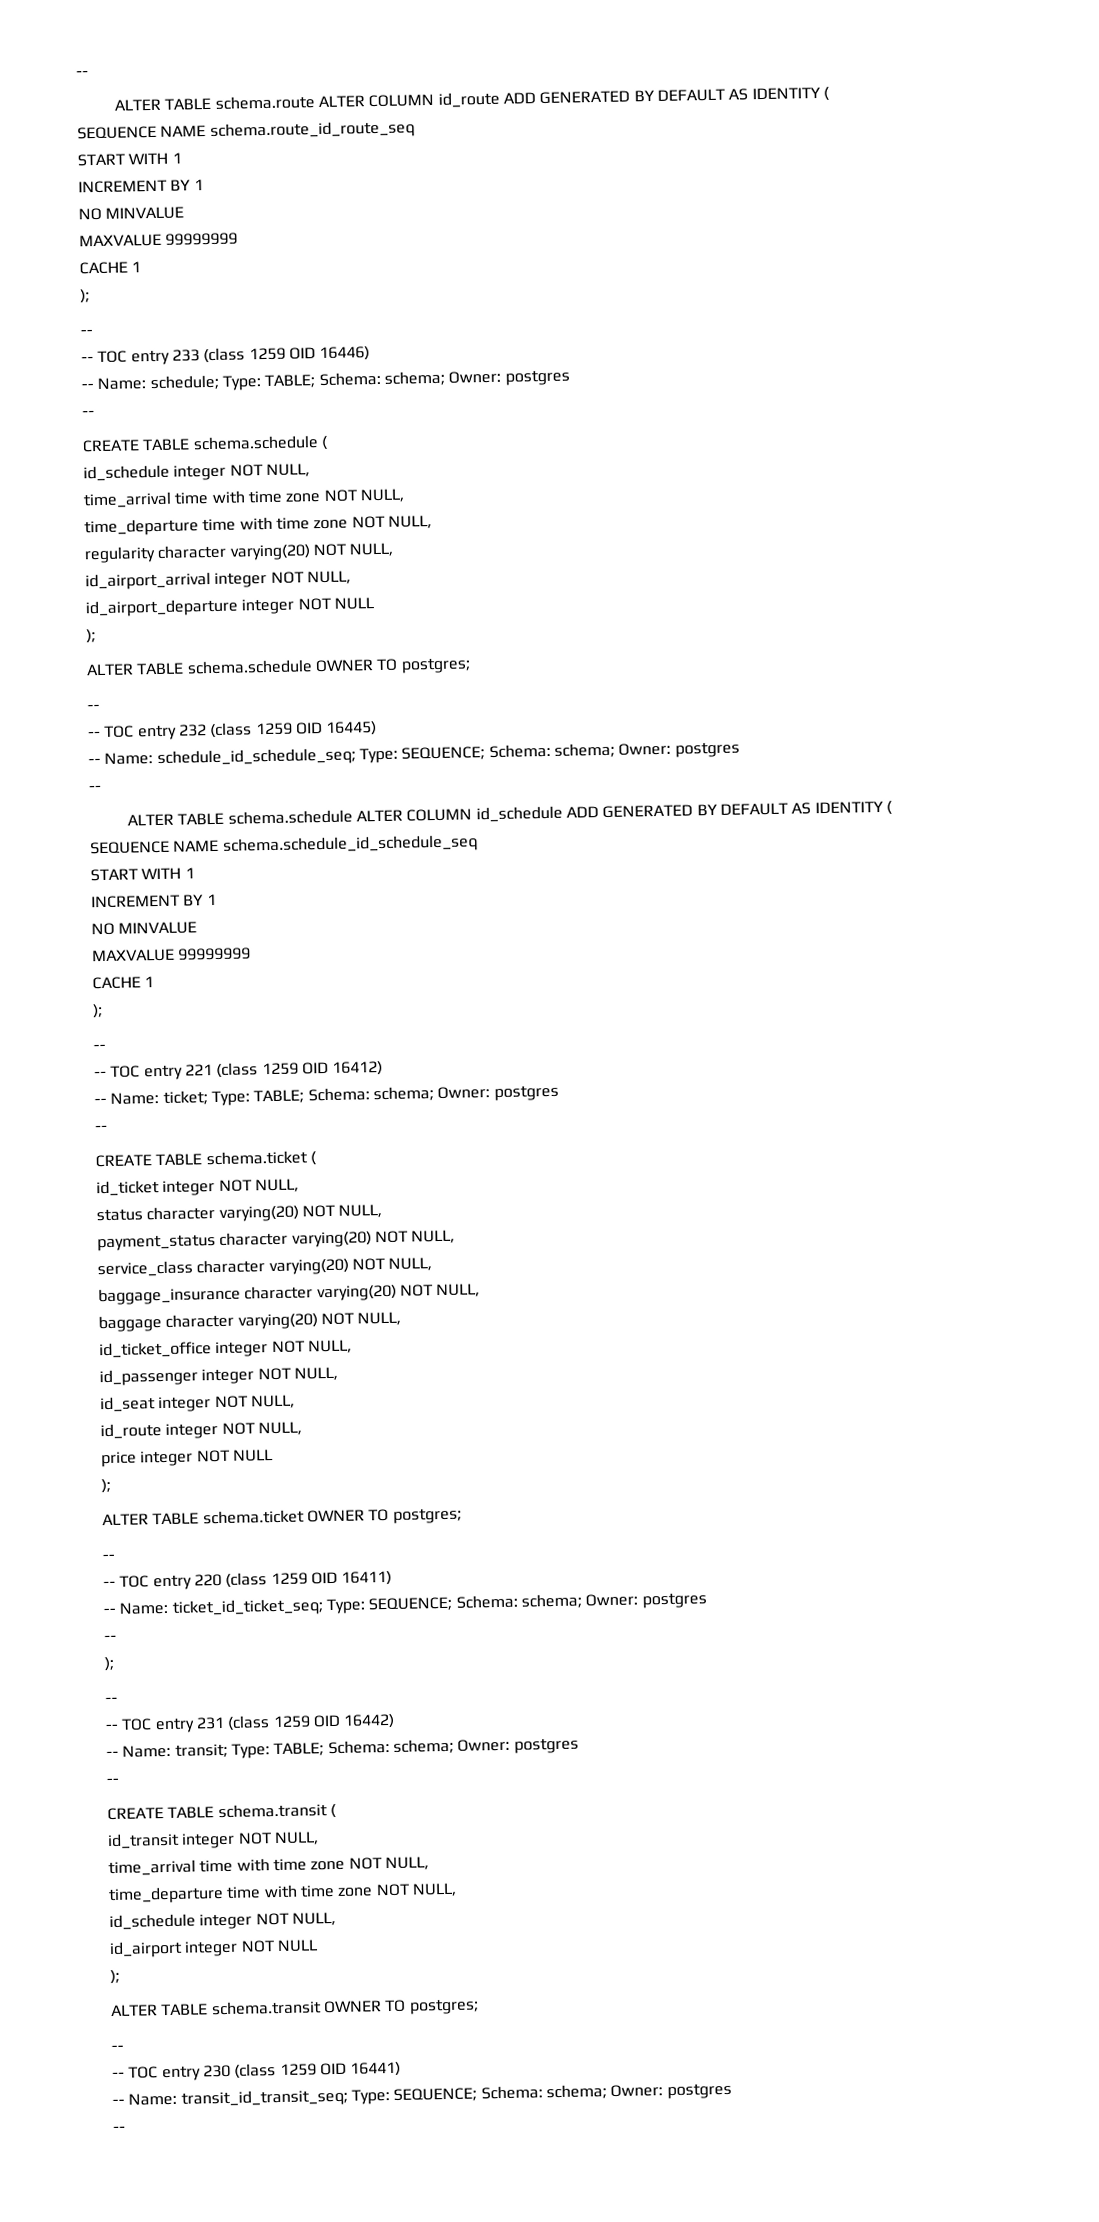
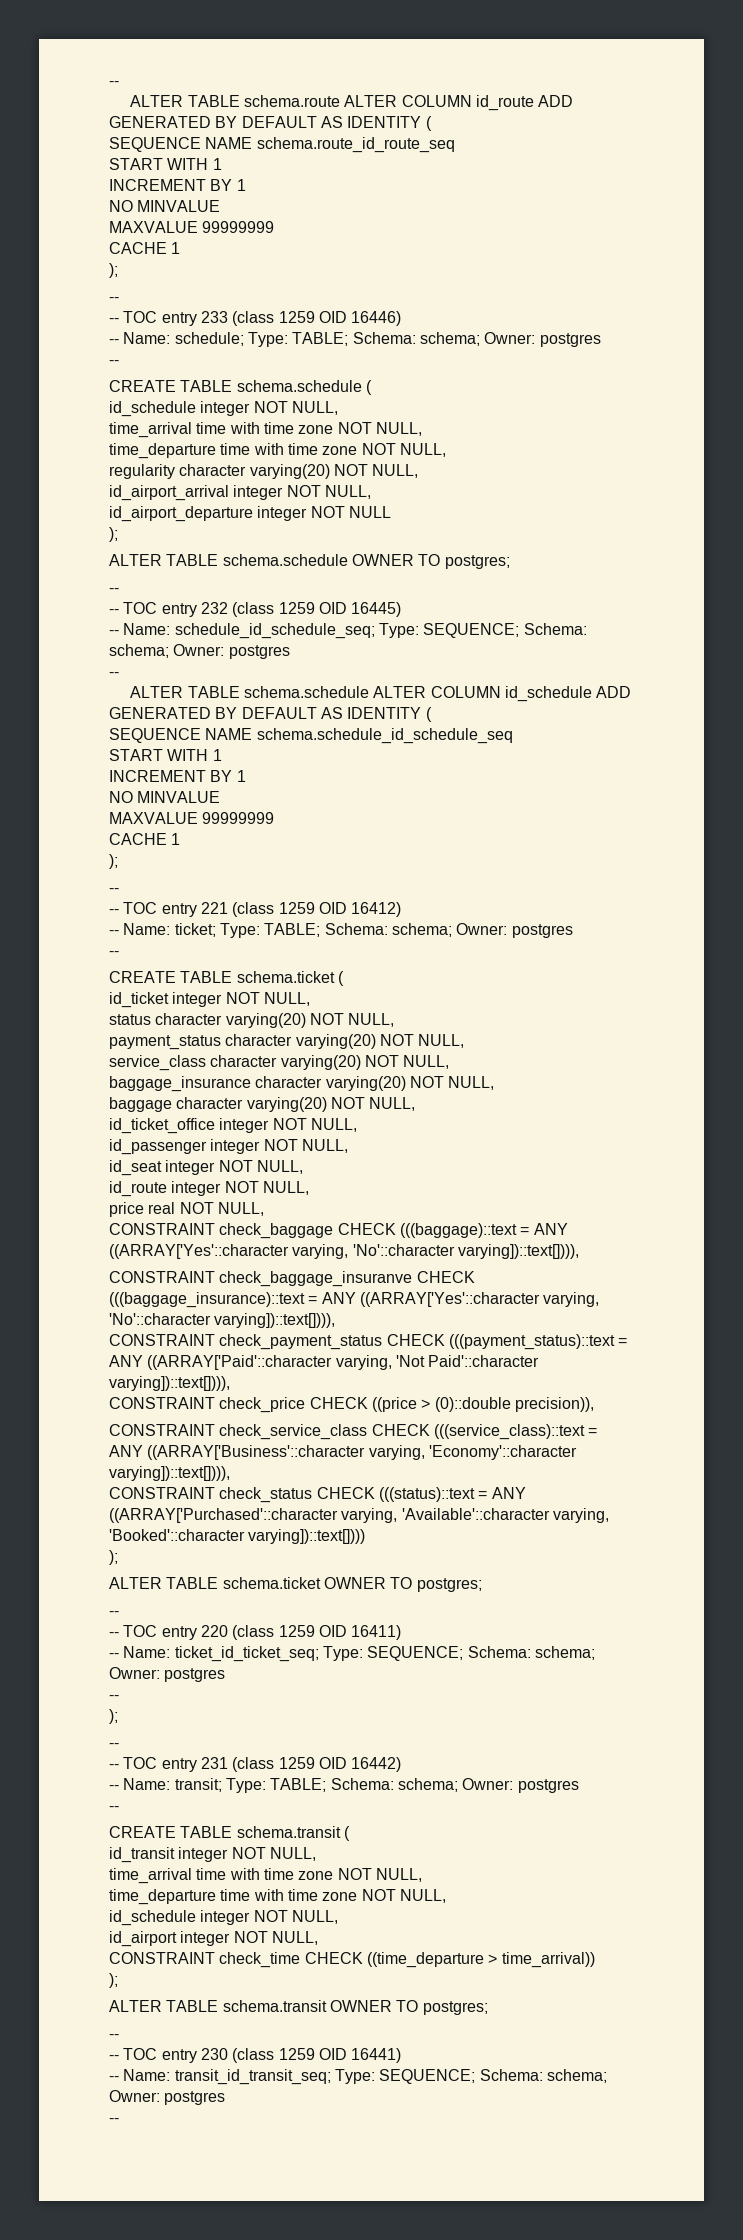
- price integer NOT NULL
+ price real NOT NULL,
+ CONSTRAINT check_baggage CHECK (((baggage)::text = ANY ((ARRAY['Yes'::character varying, 'No'::character varying])::text[]))),
+ CONSTRAINT check_baggage_insuranve CHECK (((baggage_insurance)::text = ANY ((ARRAY['Yes'::character varying, 'No'::character varying])::text[]))),
+ CONSTRAINT check_payment_status CHECK (((payment_status)::text = ANY ((ARRAY['Paid'::character varying, 'Not Paid'::character varying])::text[]))),
+ CONSTRAINT check_price CHECK ((price > (0)::double precision)),
+ CONSTRAINT check_service_class CHECK (((service_class)::text = ANY ((ARRAY['Business'::character varying, 'Economy'::character varying])::text[]))),
+ CONSTRAINT check_status CHECK (((status)::text = ANY ((ARRAY['Purchased'::character varying, 'Available'::character varying, 'Booked'::character varying])::text[])))
- id_airport integer NOT NULL
+ id_airport integer NOT NULL,
+ CONSTRAINT check_time CHECK ((time_departure > time_arrival))

